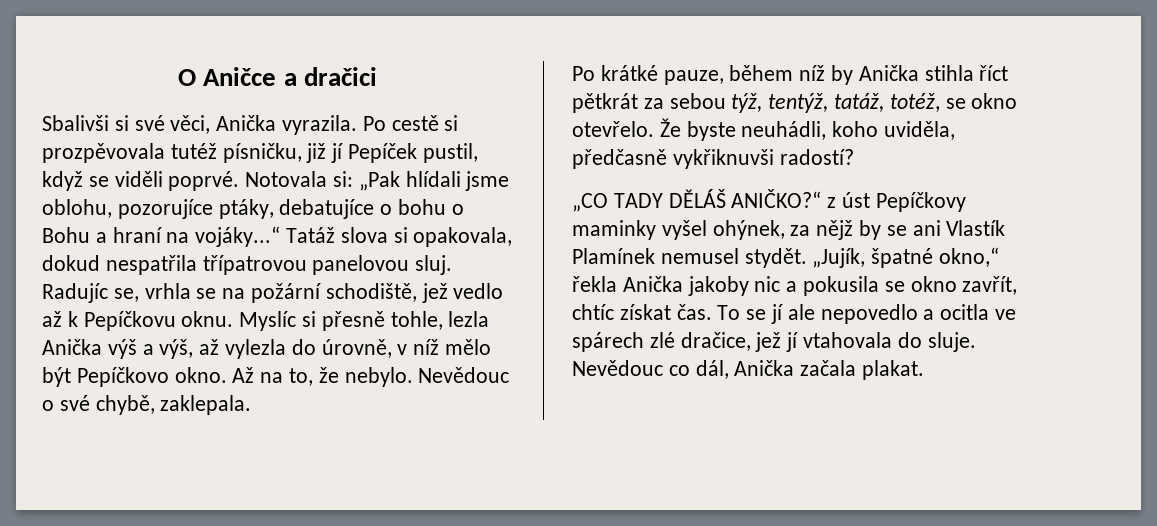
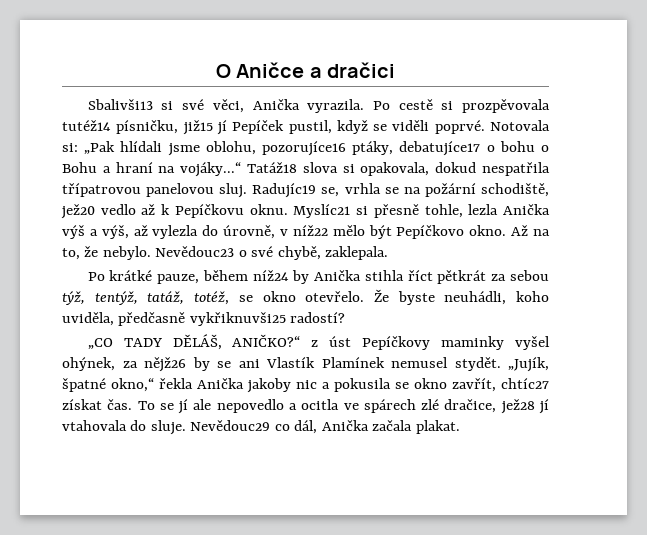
- Sbalivši si své věci, Anička vyrazila.
+ Sbalivši13 si své věci, Anička vyrazila.
- Po cestě si prozpěvovala tutéž písničku, již jí Pepíček pustil, když se viděli poprvé.
+ Po cestě si prozpěvovala tutéž14 písničku, již15 jí Pepíček pustil, když se viděli poprvé.
- Notovala si: „Pak hlídali jsme oblohu, pozorujíce ptáky, debatujíce o bohu o Bohu a hraní na vojáky...“ Tatáž slova si opakovala, dokud nespatřila třípatrovou panelovou sluj.
+ Notovala si: „Pak hlídali jsme oblohu, pozorujíce16 ptáky, debatujíce17 o bohu o Bohu a hraní na vojáky...“ Tatáž18 slova si opakovala, dokud nespatřila třípatrovou panelovou sluj.
- Radujíc se, vrhla se na požární schodiště, jež vedlo až k Pepíčkovu oknu.
+ Radujíc19 se, vrhla se na požární schodiště, jež20 vedlo až k Pepíčkovu oknu.
- Myslíc si přesně tohle, lezla Anička výš a výš, až vylezla do úrovně, v níž mělo být Pepíčkovo okno.
+ Myslíc21 si přesně tohle, lezla Anička výš a výš, až vylezla do úrovně, v níž22 mělo být Pepíčkovo okno.
- Nevědouc o své chybě, zaklepala.
+ Nevědouc23 o své chybě, zaklepala.
- Po krátké pauze, během níž by Anička stihla říct pětkrát za sebou týž, tentýž, tatáž, totéž, se okno otevřelo.
+ Po krátké pauze, během níž24 by Anička stihla říct pětkrát za sebou týž, tentýž, tatáž, totéž, se okno otevřelo.
- Že byste neuhádli, koho uviděla, předčasně vykřiknuvši radostí?
+ Že byste neuhádli, koho uviděla, předčasně vykřiknuvši25 radostí?
- „CO TADY DĚLÁŠ ANIČKO?“ z úst Pepíčkovy maminky vyšel ohýnek, za nějž by se ani Vlastík Plamínek nemusel stydět.
+ „CO TADY DĚLÁŠ, ANIČKO?“ z úst Pepíčkovy maminky vyšel ohýnek, za nějž26 by se ani Vlastík Plamínek nemusel stydět.
- „Jujík, špatné okno,“ řekla Anička jakoby nic a pokusila se okno zavřít, chtíc získat čas.
+ „Jujík, špatné okno,“ řekla Anička jakoby nic a pokusila se okno zavřít, chtíc27 získat čas.
- To se jí ale nepovedlo a ocitla ve spárech zlé dračice, jež jí vtahovala do sluje.
+ To se jí ale nepovedlo a ocitla ve spárech zlé dračice, jež28 jí vtahovala do sluje.
- Nevědouc co dál, Anička začala plakat.
+ Nevědouc29 co dál, Anička začala plakat.

